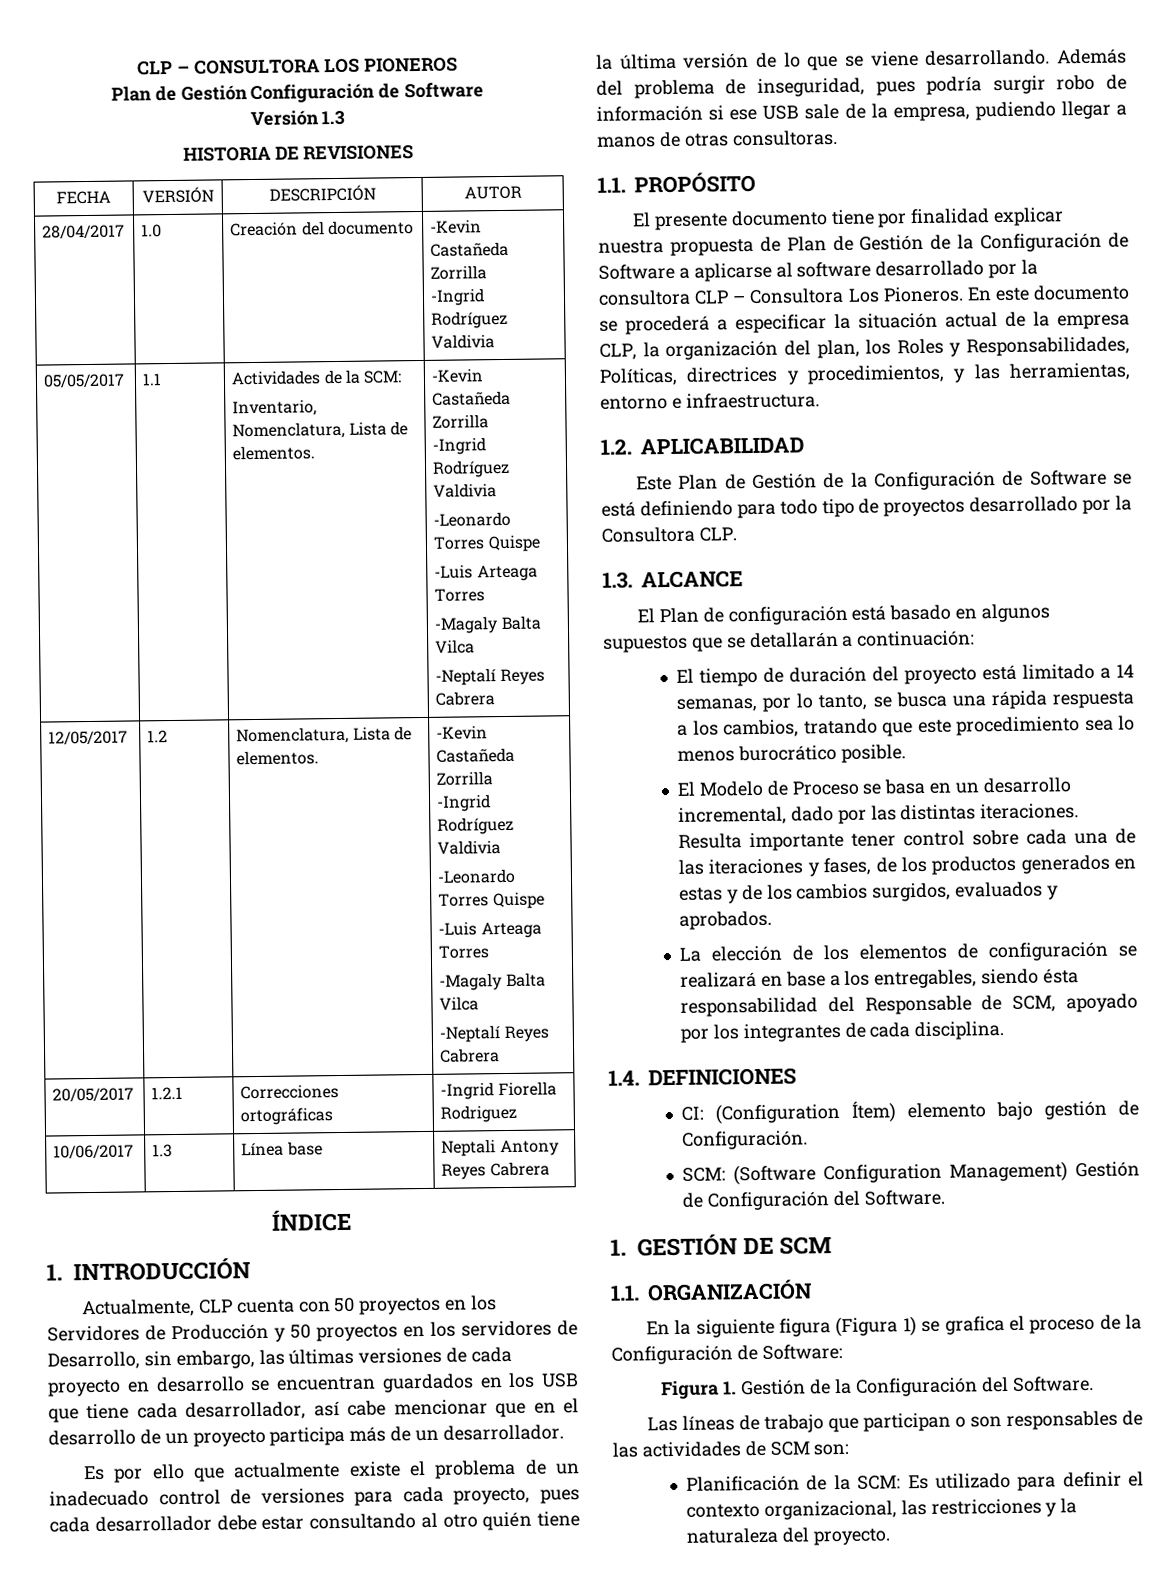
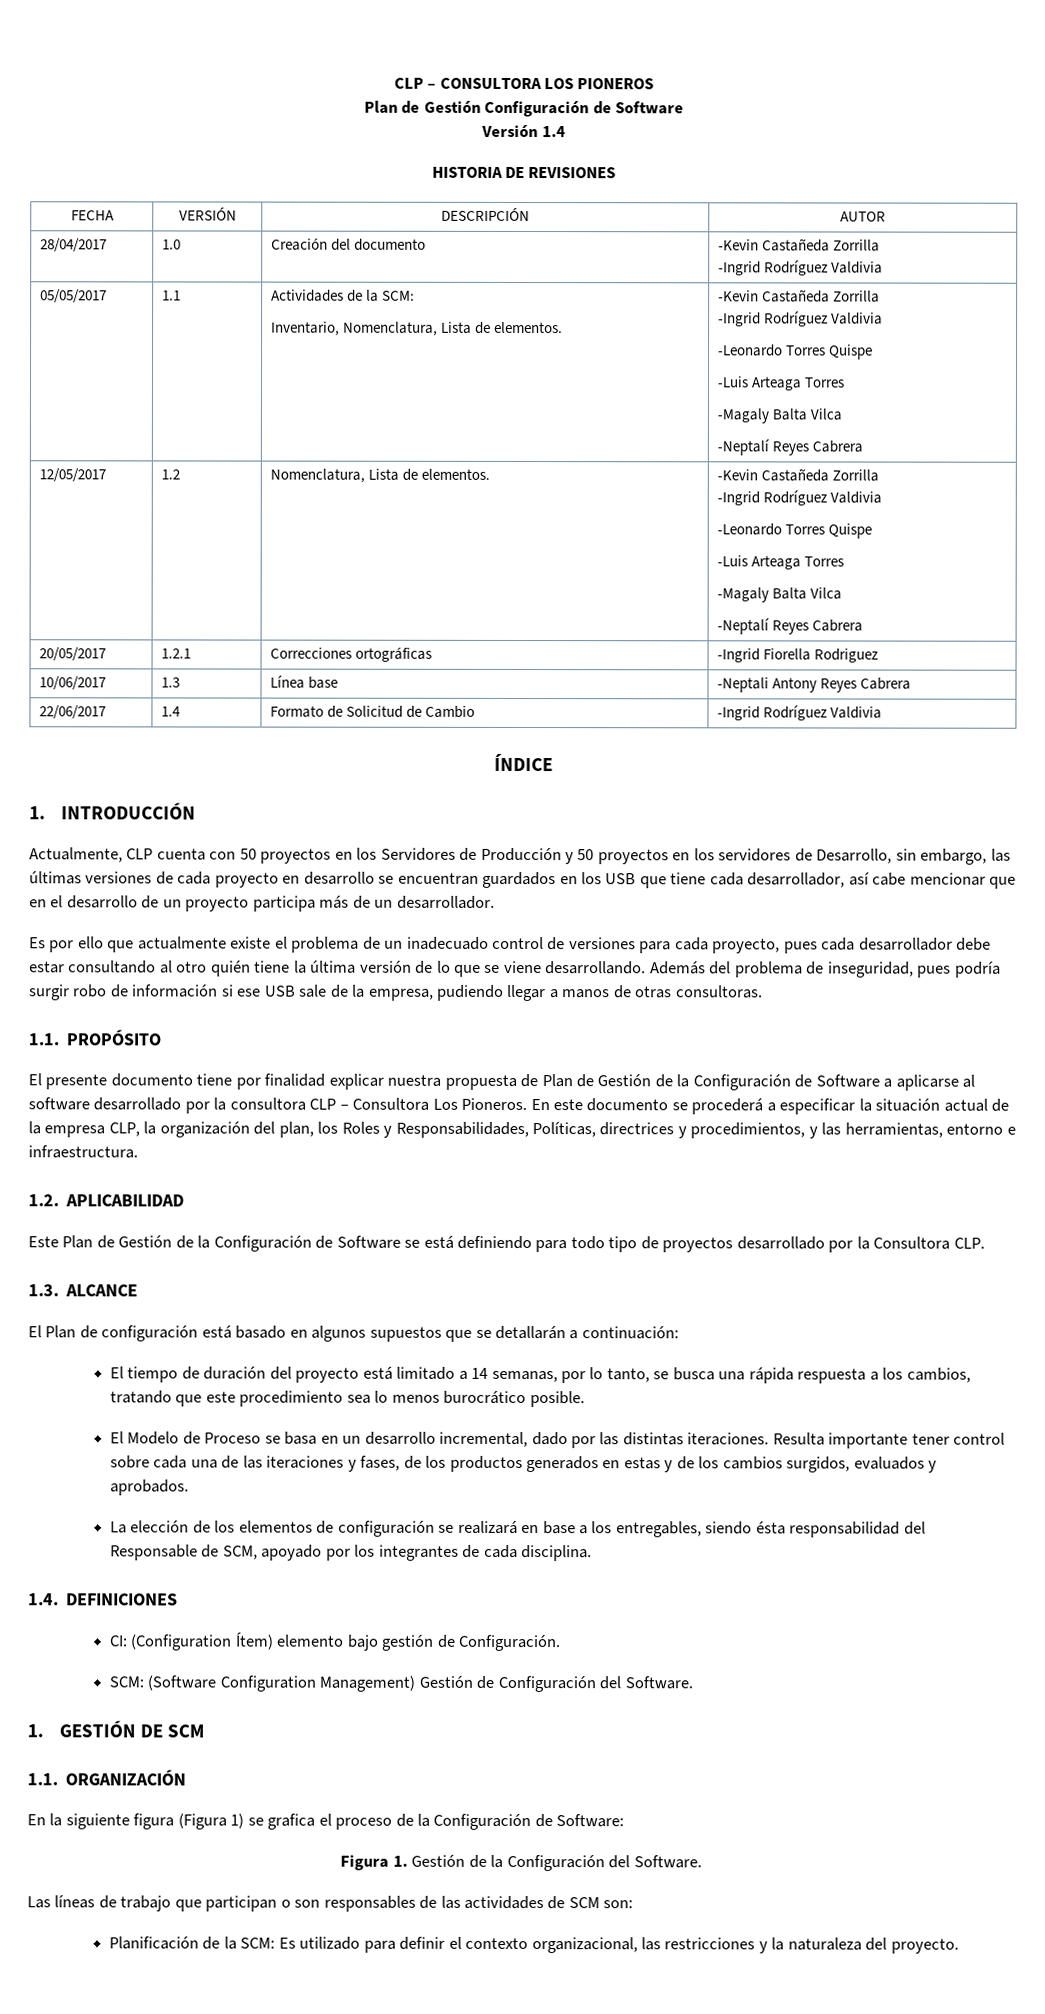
- Versión 1.3
+ Versión 1.4
- 10/06/2017 | 1.3 | Línea base | Neptali Antony Reyes Cabrera
+ 10/06/2017 | 1.3 | Línea base | -Neptali Antony Reyes Cabrera
+ 22/06/2017 | 1.4 | Formato de Solicitud de Cambio | -Ingrid Rodríguez Valdivia

